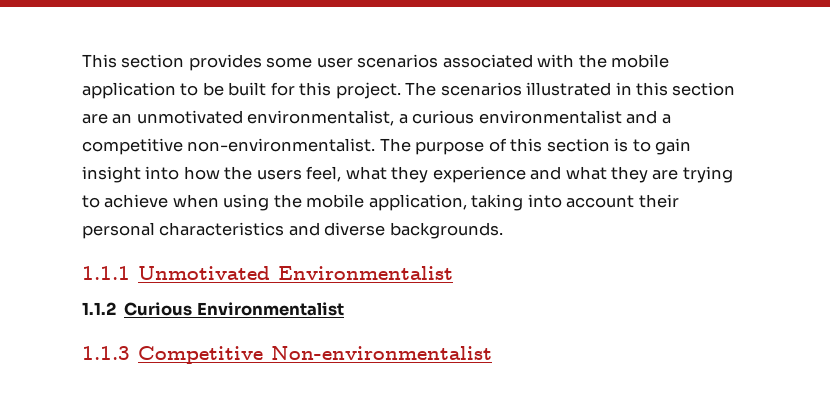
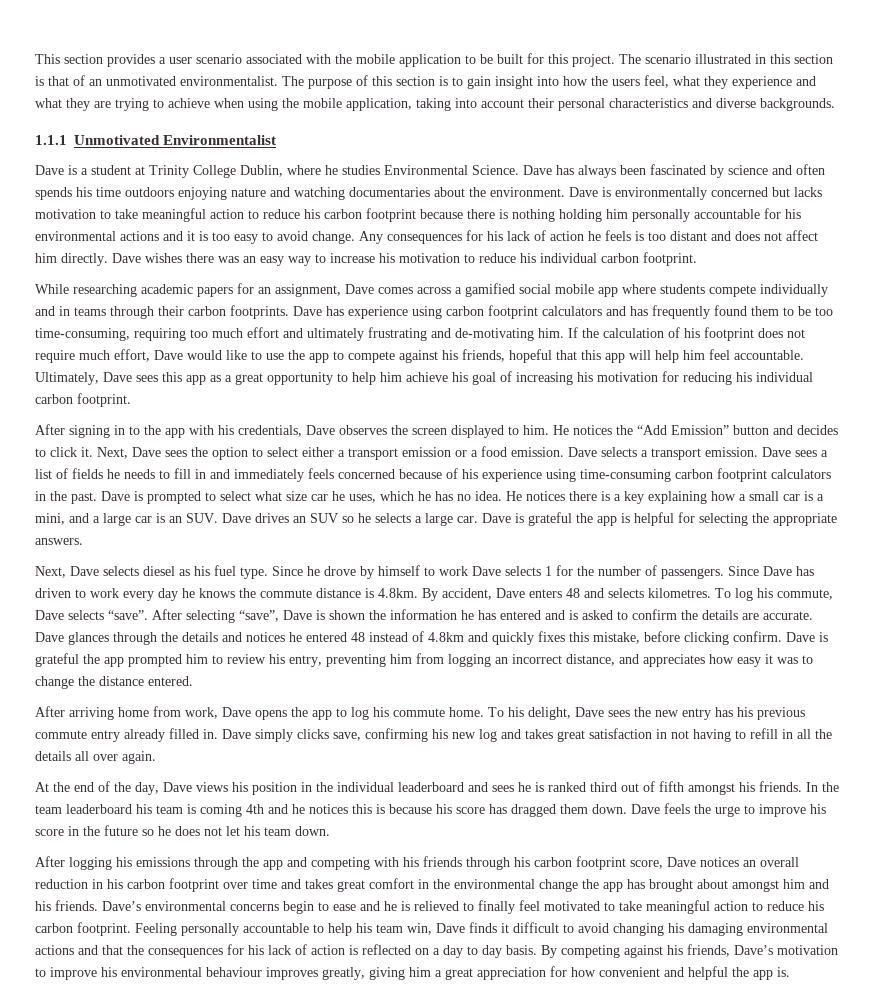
- This section provides some user scenarios associated with the mobile application to be built for this project.
+ This section provides a user scenario associated with the mobile application to be built for this project.
- The scenarios illustrated in this section are an unmotivated environmentalist, a curious environmentalist and a competitive non-environmentalist.
+ The scenario illustrated in this section is that of an unmotivated environmentalist.
- 1.1.2 Curious Environmentalist
- 1.1.3 Competitive Non-environmentalist
+ Dave is a student at Trinity College Dublin, where he studies Environmental Science. Dave has always been fascinated by science and often spends his time outdoors enjoying nature and watching documentaries about the environment. Dave is environmentally concerned but lacks motivation to take meaningful action to reduce his carbon footprint because there is nothing holding him personally accountable for his environmental actions and it is too easy to avoid change. Any consequences for his lack of action he feels is too distant and does not affect him directly. Dave wishes there was an easy way to increase his motivation to reduce his individual carbon footprint.
+ While researching academic papers for an assignment, Dave comes across a gamified social mobile app where students compete individually and in teams through their carbon footprints. Dave has experience using carbon footprint calculators and has frequently found them to be too time-consuming, requiring too much effort and ultimately frustrating and de-motivating him. If the calculation of his footprint does not require much effort, Dave would like to use the app to compete against his friends, hopeful that this app will help him feel accountable. Ultimately, Dave sees this app as a great opportunity to help him achieve his goal of increasing his motivation for reducing his individual carbon footprint.
+ After signing in to the app with his credentials, Dave observes the screen displayed to him. He notices the “Add Emission” button and decides to click it. Next, Dave sees the option to select either a transport emission or a food emission. Dave selects a transport emission. Dave sees a list of fields he needs to fill in and immediately feels concerned because of his experience using time-consuming carbon footprint calculators in the past. Dave is prompted to select what size car he uses, which he has no idea. He notices there is a key explaining how a small car is a mini, and a large car is an SUV. Dave drives an SUV so he selects a large car. Dave is grateful the app is helpful for selecting the appropriate answers.
+ Next, Dave selects diesel as his fuel type. Since he drove by himself to work Dave selects 1 for the number of passengers. Since Dave has driven to work every day he knows the commute distance is 4.8km. By accident, Dave enters 48 and selects kilometres. To log his commute, Dave selects “save”. After selecting “save”, Dave is shown the information he has entered and is asked to confirm the details are accurate. Dave glances through the details and notices he entered 48 instead of 4.8km and quickly fixes this mistake, before clicking confirm. Dave is grateful the app prompted him to review his entry, preventing him from logging an incorrect distance, and appreciates how easy it was to change the distance entered.
+ After arriving home from work, Dave opens the app to log his commute home. To his delight, Dave sees the new entry has his previous commute entry already filled in. Dave simply clicks save, confirming his new log and takes great satisfaction in not having to refill in all the details all over again.
+ At the end of the day, Dave views his position in the individual leaderboard and sees he is ranked third out of fifth amongst his friends. In the team leaderboard his team is coming 4th and he notices this is because his score has dragged them down. Dave feels the urge to improve his score in the future so he does not let his team down.
+ After logging his emissions through the app and competing with his friends through his carbon footprint score, Dave notices an overall reduction in his carbon footprint over time and takes great comfort in the environmental change the app has brought about amongst him and his friends. Dave’s environmental concerns begin to ease and he is relieved to finally feel motivated to take meaningful action to reduce his carbon footprint. Feeling personally accountable to help his team win, Dave finds it difficult to avoid changing his damaging environmental actions and that the consequences for his lack of action is reflected on a day to day basis. By competing against his friends, Dave’s motivation to improve his environmental behaviour improves greatly, giving him a great appreciation for how convenient and helpful the app is.

